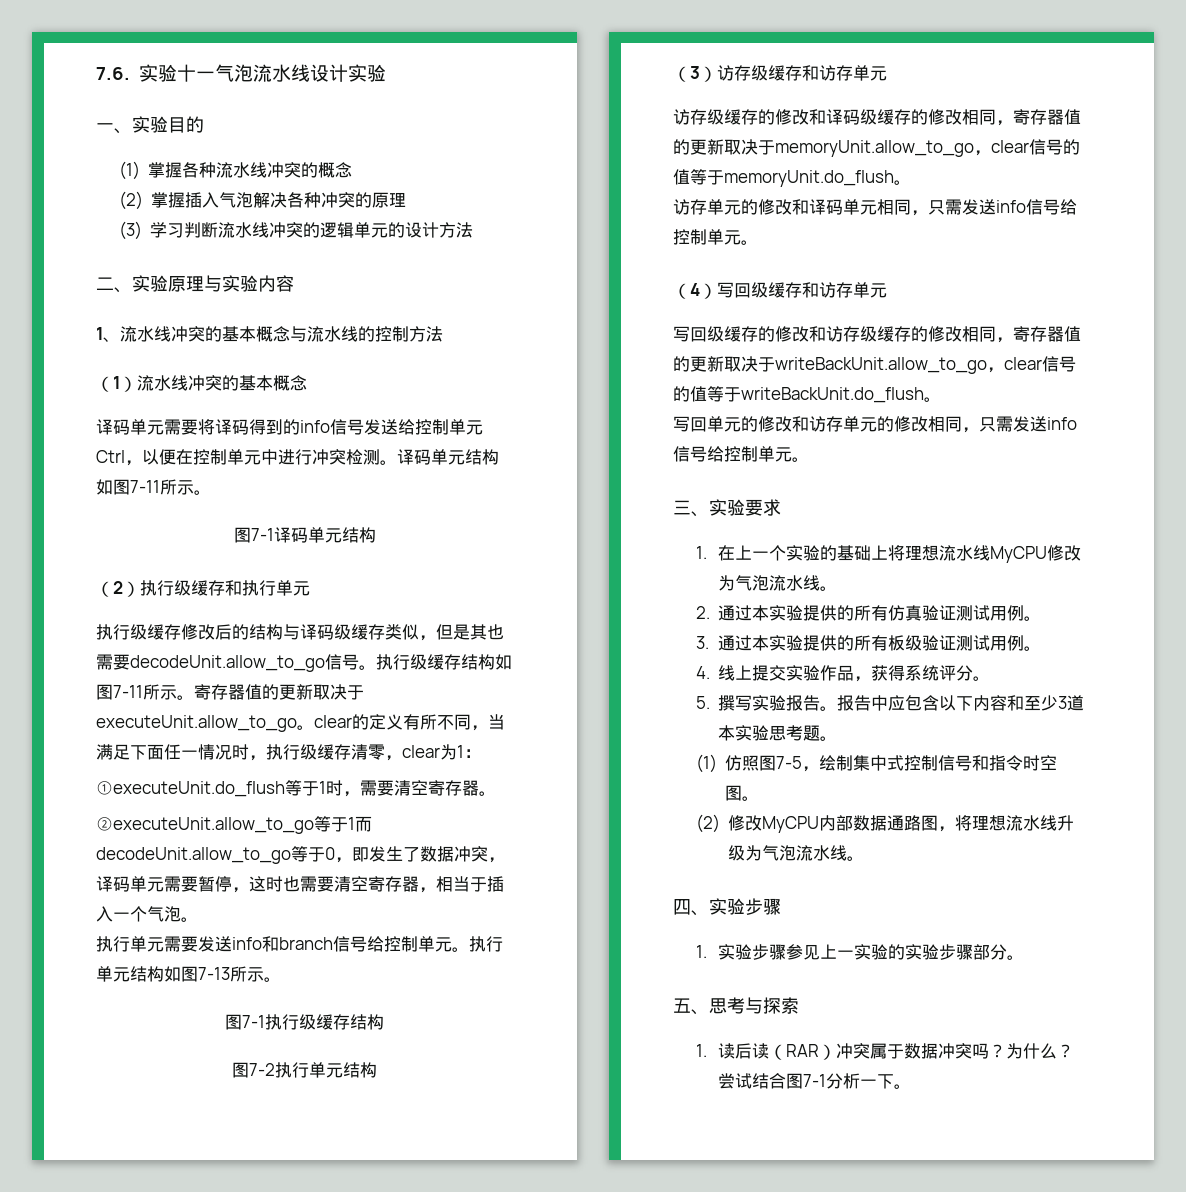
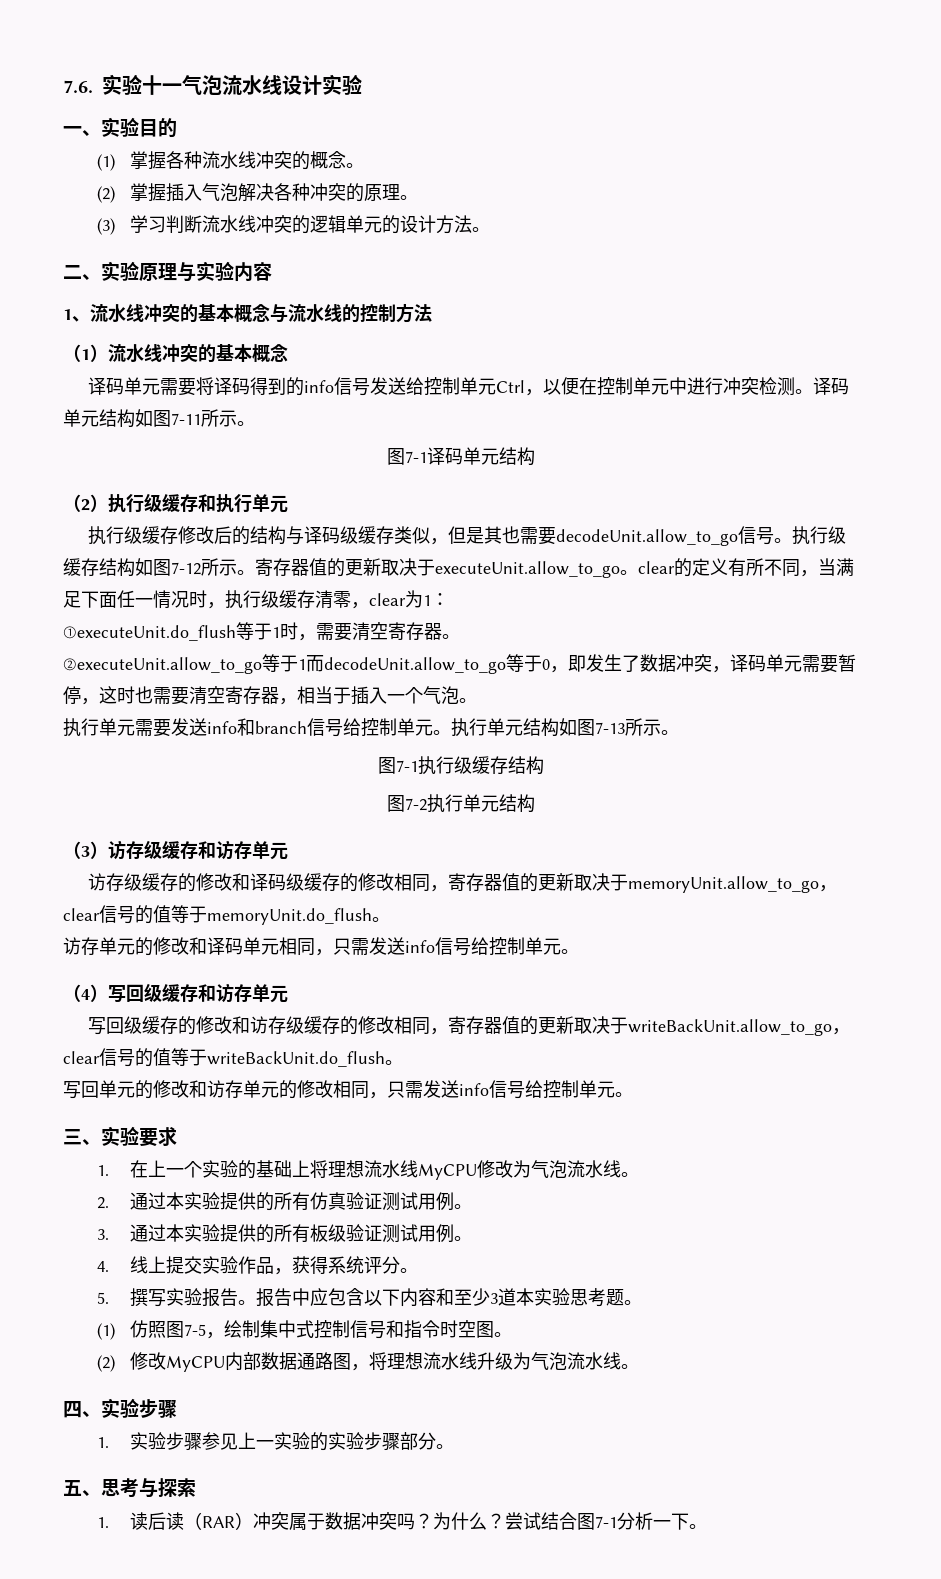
- (1)掌握各种流水线冲突的概念
+ (1)掌握各种流水线冲突的概念。
- (2)掌握插入气泡解决各种冲突的原理
+ (2)掌握插入气泡解决各种冲突的原理。
- (3)学习判断流水线冲突的逻辑单元的设计方法
+ (3)学习判断流水线冲突的逻辑单元的设计方法。
- 执行级缓存结构如图7-11所示。
+ 执行级缓存结构如图7-12所示。

